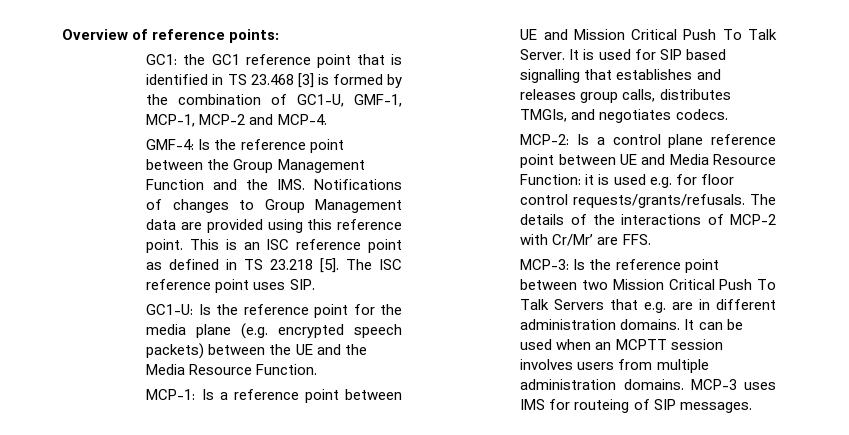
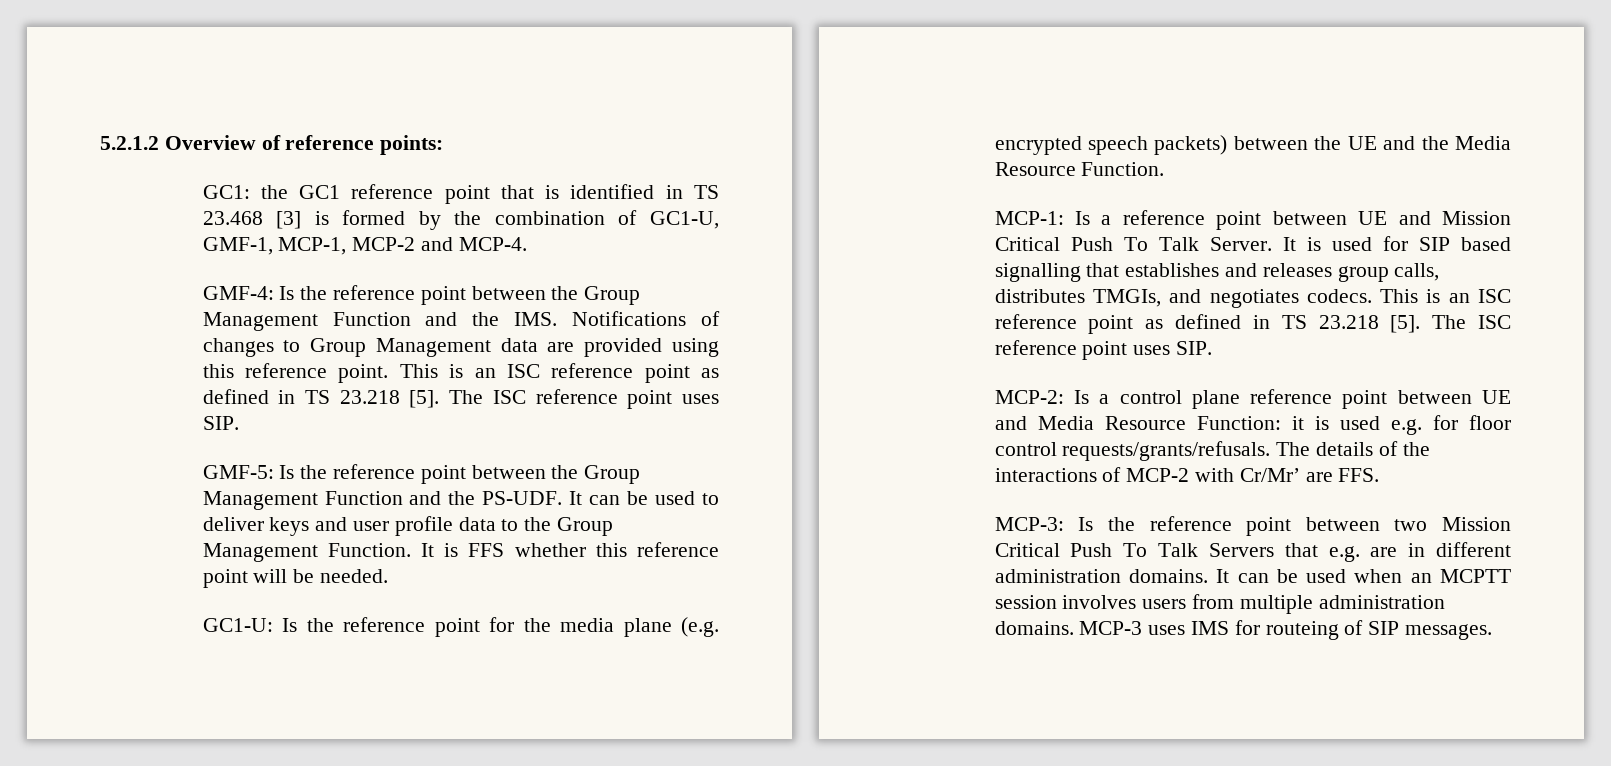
- Overview of reference points:
+ 5.2.1.2 Overview of reference points:
+ GMF-5: Is the reference point between the Group Management Function and the PS-UDF. It can be used to deliver keys and user profile data to the Group Management Function. It is FFS whether this reference point will be needed.
- It is used for SIP based signalling that establishes and releases group calls, distributes TMGIs, and negotiates codecs.
+ It is used for SIP based signalling that establishes and releases group calls, distributes TMGIs, and negotiates codecs. This is an ISC reference point as defined in TS 23.218 [5]. The ISC reference point uses SIP.

